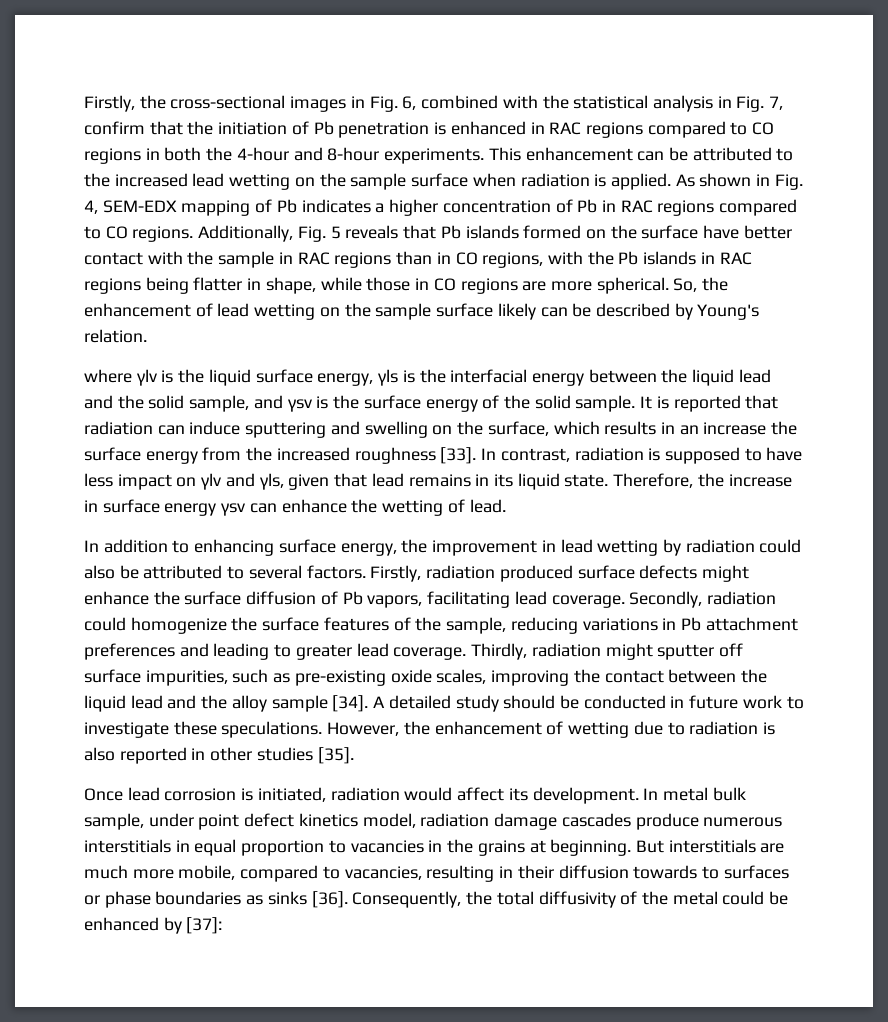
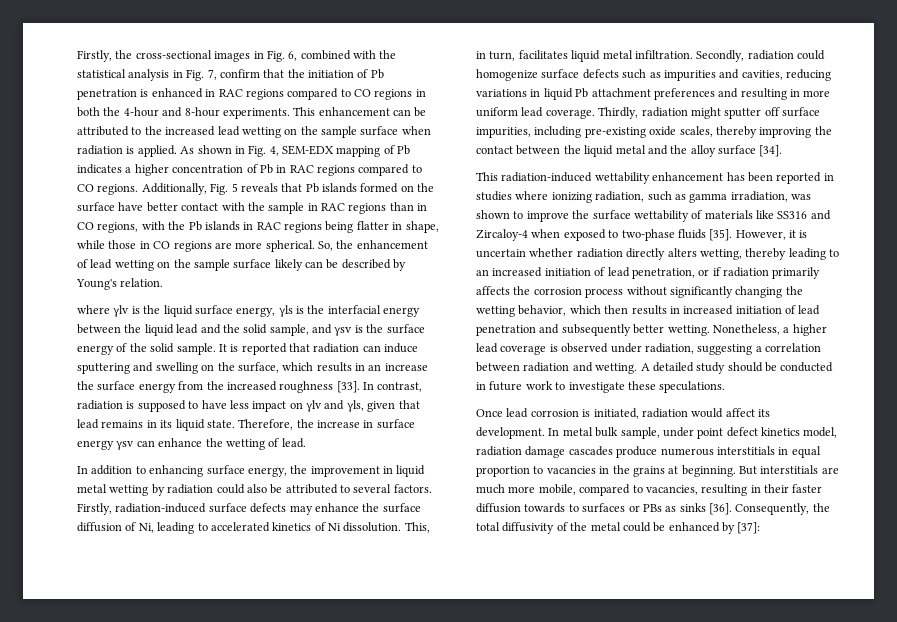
- In addition to enhancing surface energy, the improvement in lead wetting by radiation could also be attributed to several factors.
+ In addition to enhancing surface energy, the improvement in liquid metal wetting by radiation could also be attributed to several factors.
- Firstly, radiation produced surface defects might enhance the surface diffusion of Pb vapors, facilitating lead coverage. Secondly, radiation could homogenize the surface features of the sample, reducing variations in Pb attachment preferences and leading to greater lead coverage.
+ Firstly, radiation-induced surface defects may enhance the surface diffusion of Ni, leading to accelerated kinetics of Ni dissolution. This, in turn, facilitates liquid metal infiltration. Secondly, radiation could homogenize surface defects such as impurities and cavities, reducing variations in liquid Pb attachment preferences and resulting in more uniform lead coverage.
- Thirdly, radiation might sputter off surface impurities, such as pre-existing oxide scales, improving the contact between the liquid lead and the alloy sample [34].
+ Thirdly, radiation might sputter off surface impurities, including pre-existing oxide scales, thereby improving the contact between the liquid metal and the alloy surface [34].
+ This radiation-induced wettability enhancement has been reported in studies where ionizing radiation, such as gamma irradiation, was shown to improve the surface wettability of materials like SS316 and Zircaloy-4 when exposed to two-phase fluids [35]. However, it is uncertain whether radiation directly alters wetting, thereby leading to an increased initiation of lead penetration, or if radiation primarily affects the corrosion process without significantly changing the wetting behavior, which then results in increased initiation of lead penetration and subsequently better wetting. Nonetheless, a higher lead coverage is observed under radiation, suggesting a correlation between radiation and wetting.
- However, the enhancement of wetting due to radiation is also reported in other studies [35].
- But interstitials are much more mobile, compared to vacancies, resulting in their diffusion towards to surfaces or phase boundaries as sinks [36].
+ But interstitials are much more mobile, compared to vacancies, resulting in their faster diffusion towards to surfaces or PBs as sinks [36].

